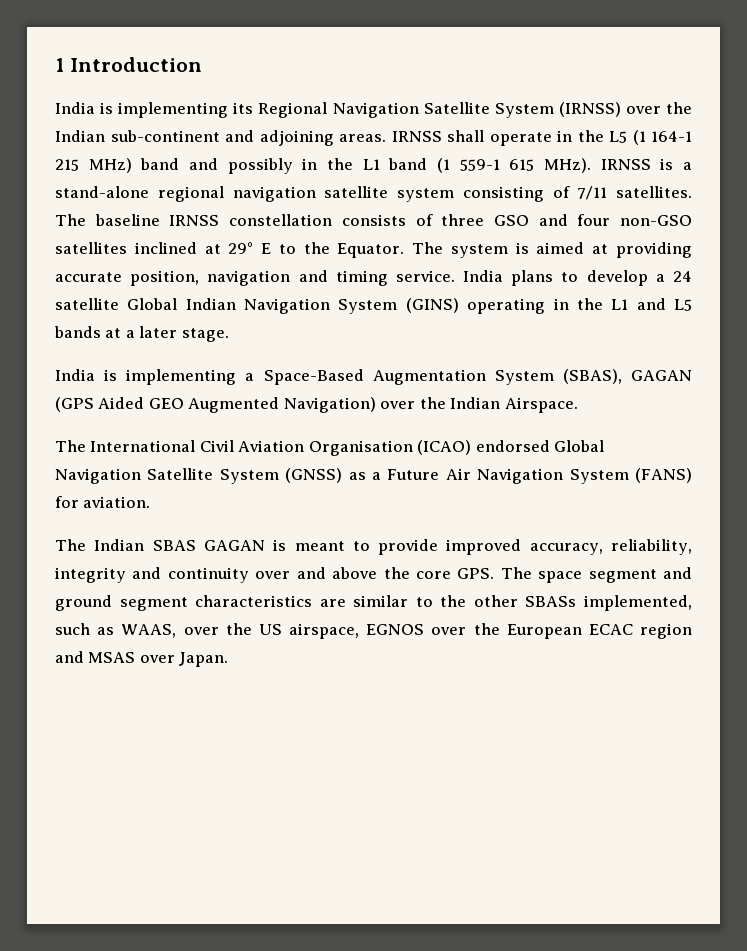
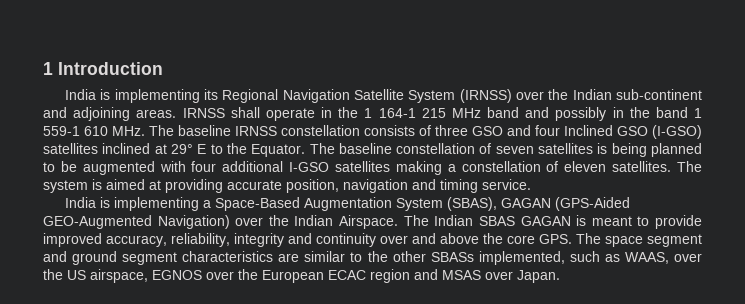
- IRNSS shall operate in the L5 (1 164-1 215 MHz) band and possibly in the L1 band (1 559-1 615 MHz). IRNSS is a stand-alone regional navigation satellite system consisting of 7/11 satellites. The baseline IRNSS constellation consists of three GSO and four non-GSO satellites inclined at 29° E to the Equator.
+ IRNSS shall operate in the 1 164-1 215 MHz band and possibly in the band 1 559-1 610 MHz. The baseline IRNSS constellation consists of three GSO and four Inclined GSO (I-GSO) satellites inclined at 29° E to the Equator.
- The system is aimed at providing accurate position, navigation and timing service. India plans to develop a 24 satellite Global Indian Navigation System (GINS) operating in the L1 and L5 bands at a later stage.
+ The baseline constellation of seven satellites is being planned to be augmented with four additional I-GSO satellites making a constellation of eleven satellites. The system is aimed at providing accurate position, navigation and timing service.
- India is implementing a Space-Based Augmentation System (SBAS), GAGAN (GPS Aided GEO Augmented Navigation) over the Indian Airspace.
- The International Civil Aviation Organisation (ICAO) endorsed Global Navigation Satellite System (GNSS) as a Future Air Navigation System (FANS) for aviation.
- The Indian SBAS GAGAN is meant to provide improved accuracy, reliability, integrity and continuity over and above the core GPS. The space segment and ground segment characteristics are similar to the other SBASs implemented, such as WAAS, over the US airspace, EGNOS over the European ECAC region and MSAS over Japan.
+ India is implementing a Space-Based Augmentation System (SBAS), GAGAN (GPS-Aided GEO-Augmented Navigation) over the Indian Airspace. The Indian SBAS GAGAN is meant to provide improved accuracy, reliability, integrity and continuity over and above the core GPS. The space segment and ground segment characteristics are similar to the other SBASs implemented, such as WAAS, over the US airspace, EGNOS over the European ECAC region and MSAS over Japan.

